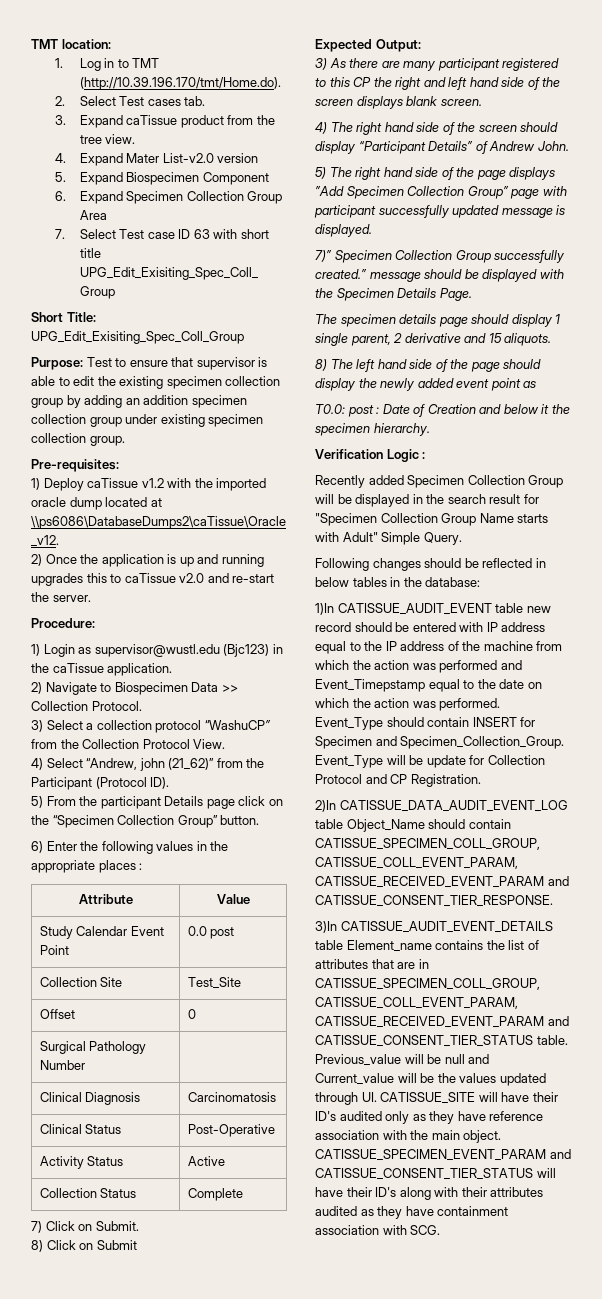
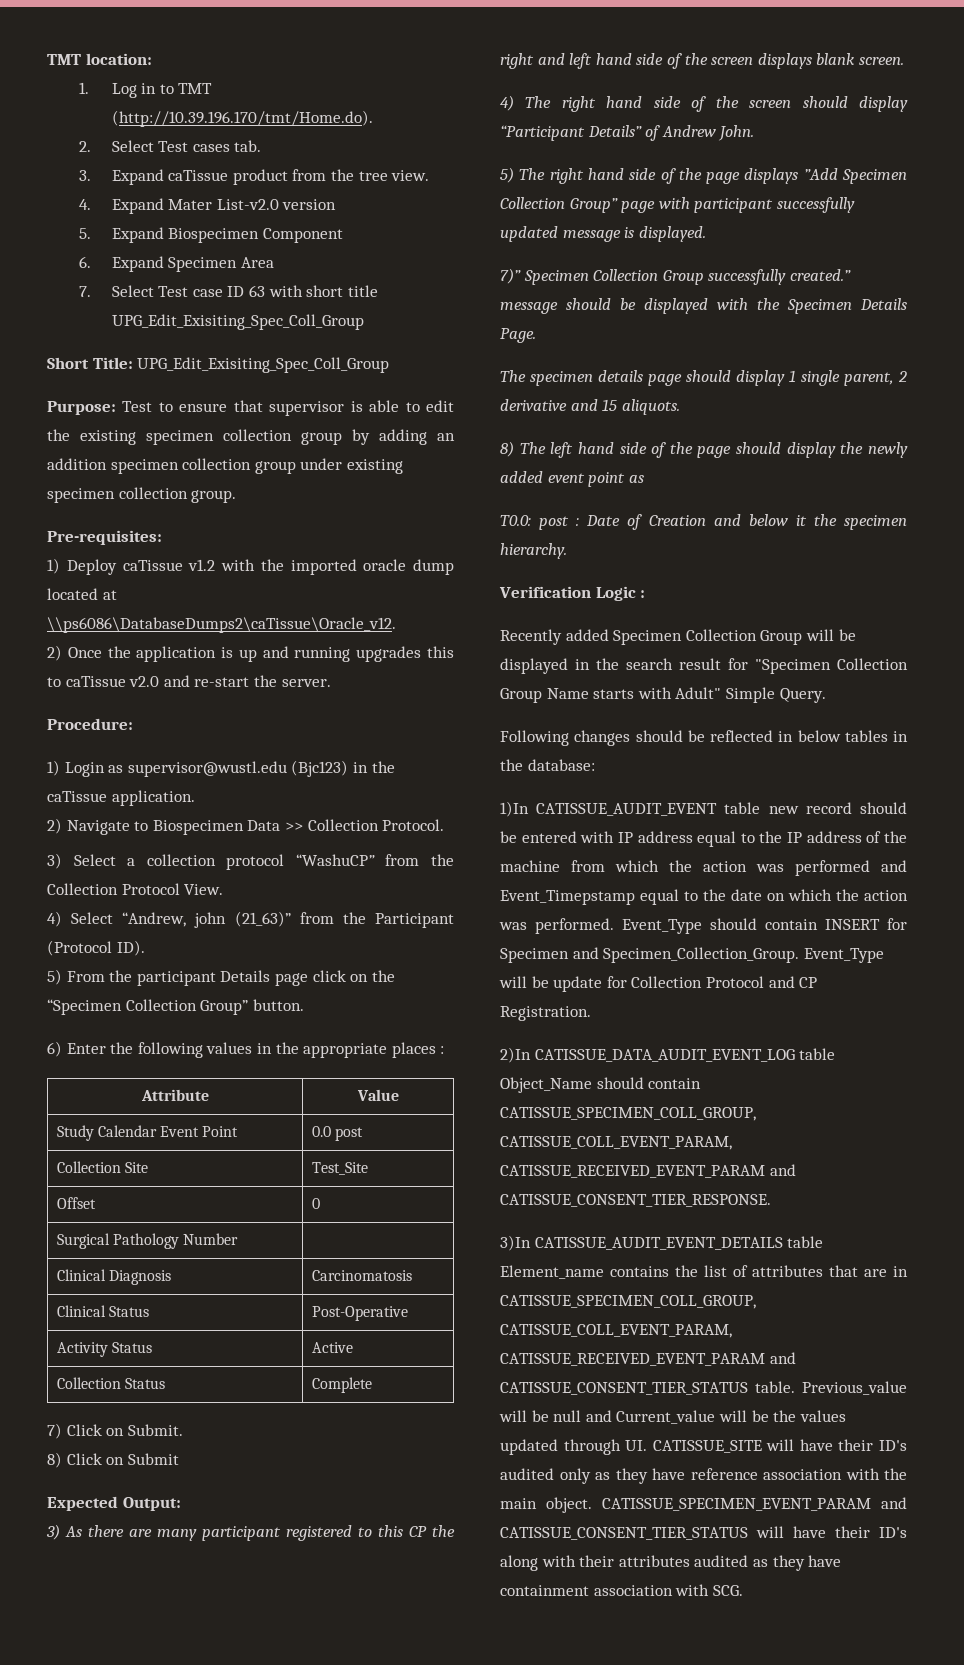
- 6. Expand Specimen Collection Group Area
+ 6. Expand Specimen Area
- 4) Select “Andrew, john (21_62)” from the Participant (Protocol ID).
+ 4) Select “Andrew, john (21_63)” from the Participant (Protocol ID).

